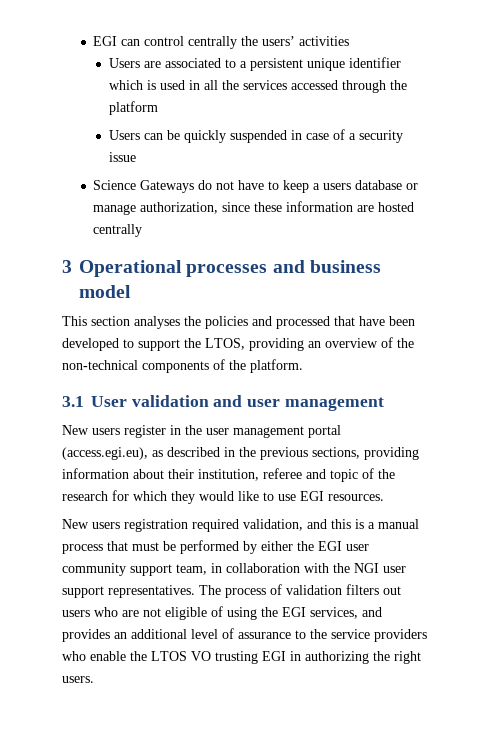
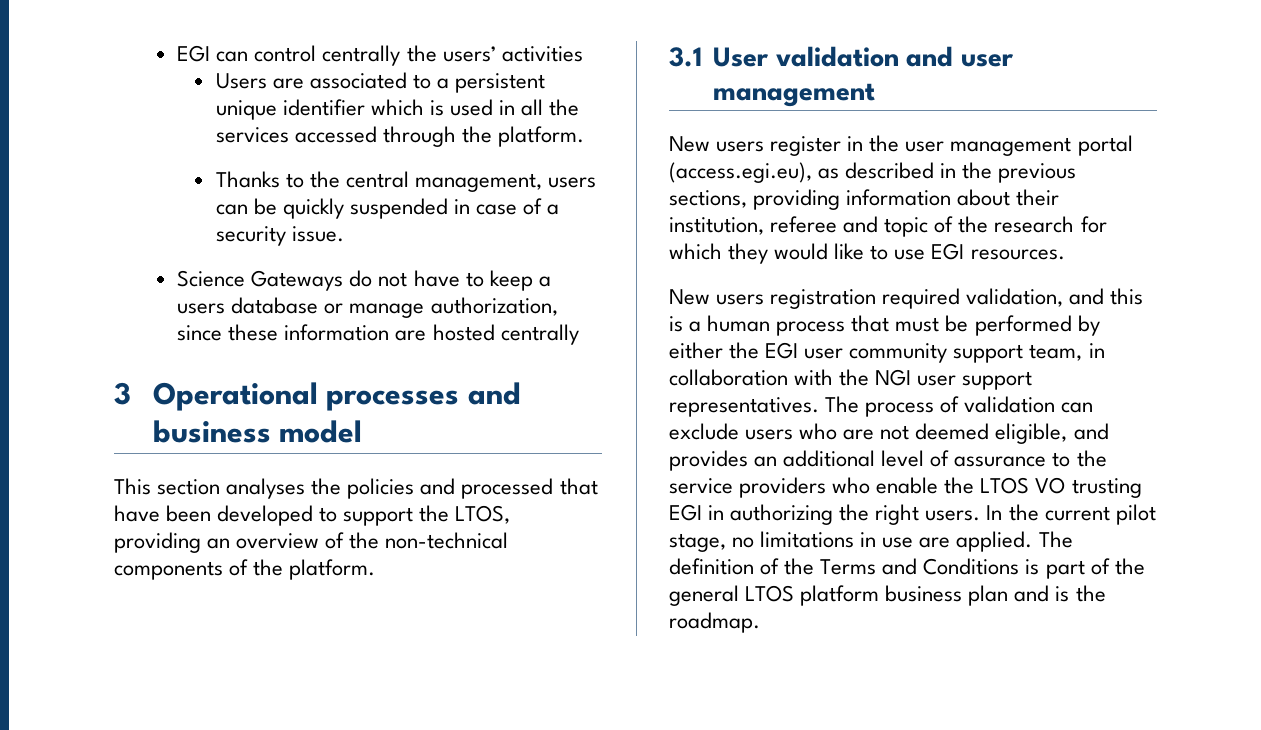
- Users are associated to a persistent unique identifier which is used in all the services accessed through the platform
- Users can be quickly suspended in case of a security issue
+ Users are associated to a persistent unique identifier which is used in all the services accessed through the platform.
+ Thanks to the central management, users can be quickly suspended in case of a security issue.
- New users registration required validation, and this is a manual process that must be performed by either the EGI user community support team, in collaboration with the NGI user support representatives.
+ New users registration required validation, and this is a human process that must be performed by either the EGI user community support team, in collaboration with the NGI user support representatives.
- The process of validation filters out users who are not eligible of using the EGI services, and provides an additional level of assurance to the service providers who enable the LTOS VO trusting EGI in authorizing the right users.
+ The process of validation can exclude users who are not deemed eligible, and provides an additional level of assurance to the service providers who enable the LTOS VO trusting EGI in authorizing the right users.
+ In the current pilot stage, no limitations in use are applied. The definition of the Terms and Conditions is part of the general LTOS platform business plan and is the roadmap.

